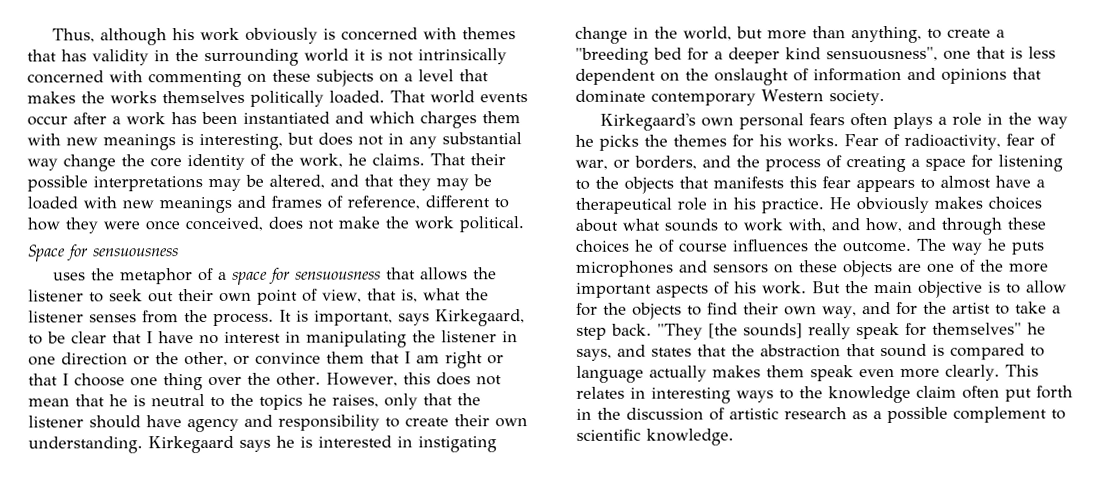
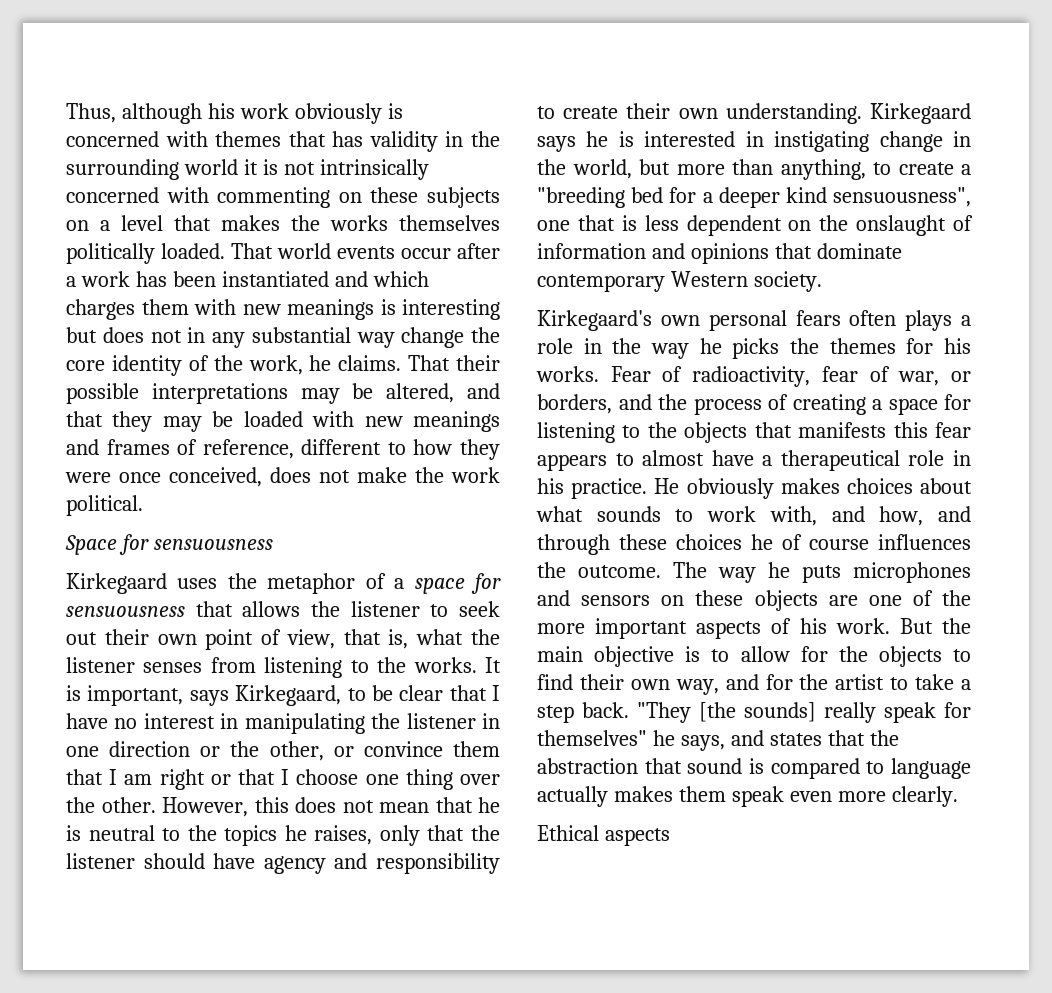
- That world events occur after a work has been instantiated and which charges them with new meanings is interesting, but does not in any substantial way change the core identity of the work, he claims.
+ That world events occur after a work has been instantiated and which charges them with new meanings is interesting but does not in any substantial way change the core identity of the work, he claims.
- uses the metaphor of a space for sensuousness that allows the listener to seek out their own point of view, that is, what the listener senses from the process.
+ Kirkegaard uses the metaphor of a space for sensuousness that allows the listener to seek out their own point of view, that is, what the listener senses from listening to the works.
- "They [the sounds] really speak for themselves" he says, and states that the abstraction that sound is compared to language actually makes them speak even more clearly. This relates in interesting ways to the knowledge claim often put forth in the discussion of artistic research as a possible complement to scientific knowledge.
+ "They [the sounds] really speak for themselves" he says, and states that the abstraction that sound is compared to language actually makes them speak even more clearly.
+ Ethical aspects

